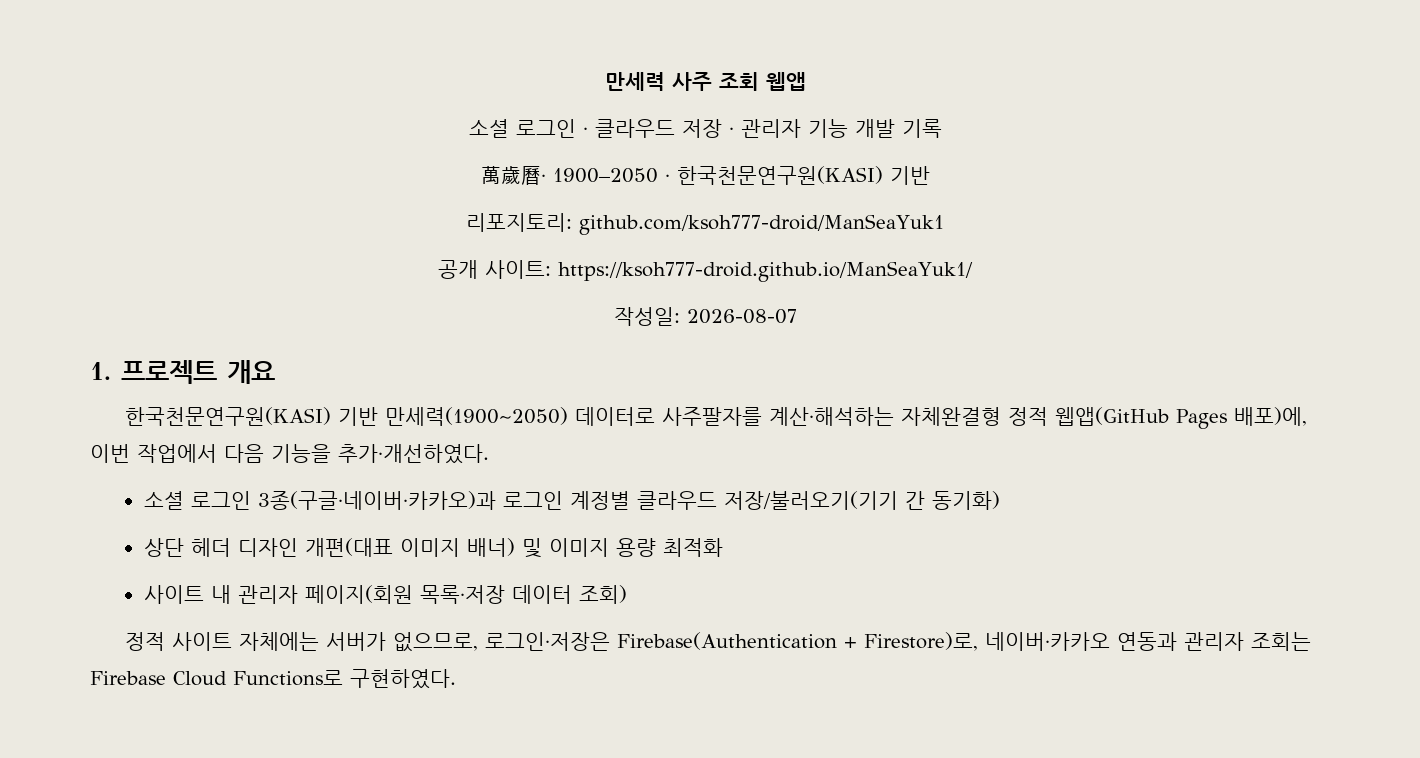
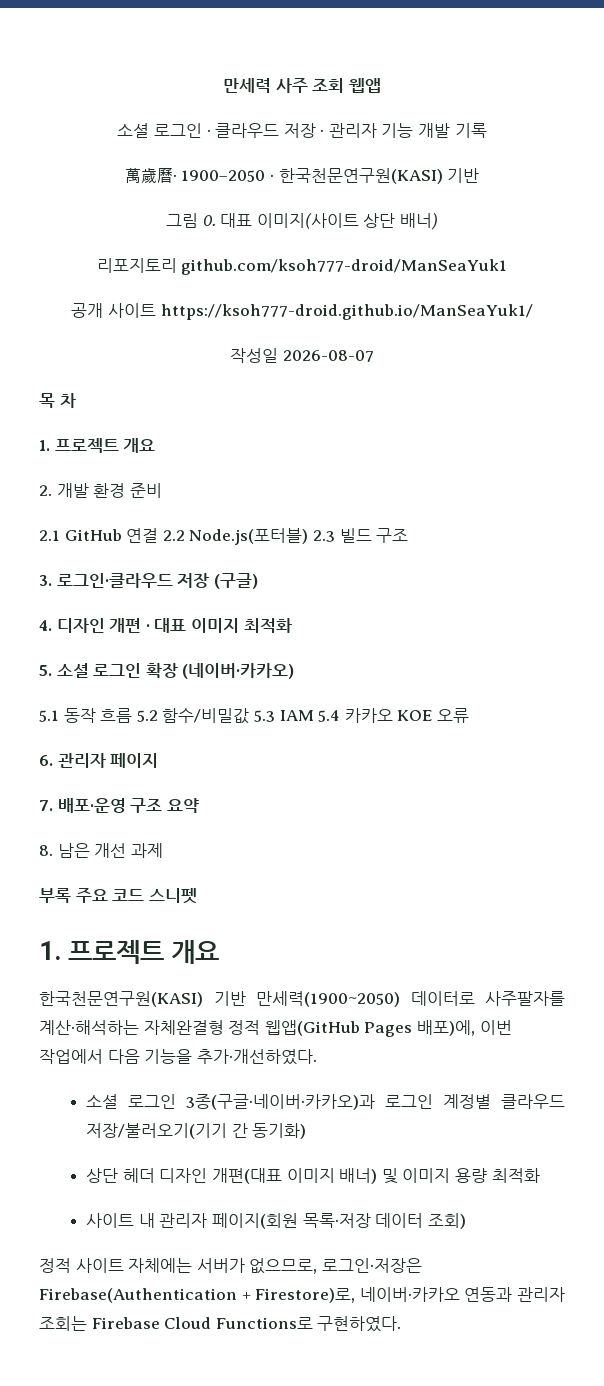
- 리포지토리: github.com/ksoh777-droid/ManSeaYuk1
+ 그림 0. 대표 이미지(사이트 상단 배너)
+ 리포지토리 github.com/ksoh777-droid/ManSeaYuk1
- 공개 사이트: https://ksoh777-droid.github.io/ManSeaYuk1/
+ 공개 사이트 https://ksoh777-droid.github.io/ManSeaYuk1/
- 작성일: 2026-08-07
+ 작성일 2026-08-07
+ 목 차
+ 1. 프로젝트 개요
+ 2. 개발 환경 준비
+ 2.1 GitHub 연결 2.2 Node.js(포터블) 2.3 빌드 구조
+ 3. 로그인·클라우드 저장 (구글)
+ 4. 디자인 개편 · 대표 이미지 최적화
+ 5. 소셜 로그인 확장 (네이버·카카오)
+ 5.1 동작 흐름 5.2 함수/비밀값 5.3 IAM 5.4 카카오 KOE 오류
+ 6. 관리자 페이지
+ 7. 배포·운영 구조 요약
+ 8. 남은 개선 과제
+ 부록 주요 코드 스니펫

